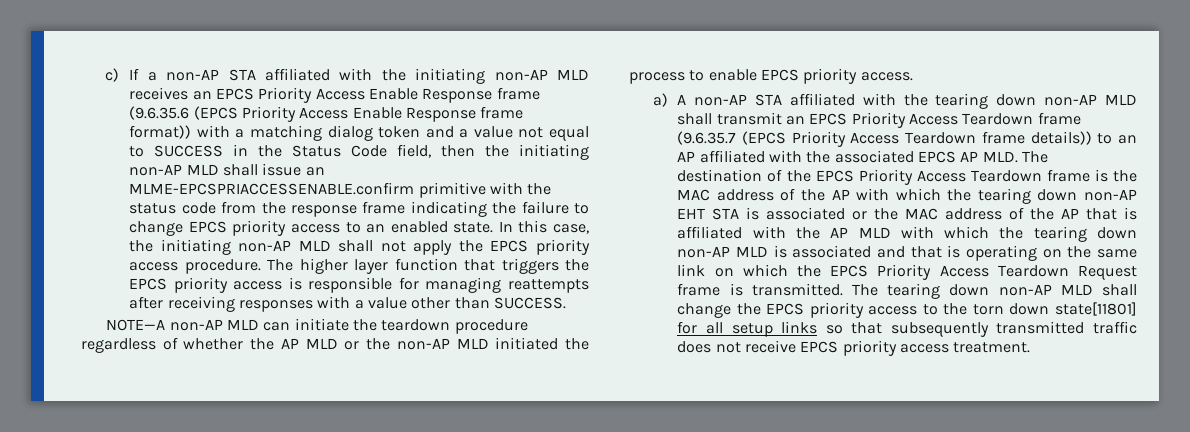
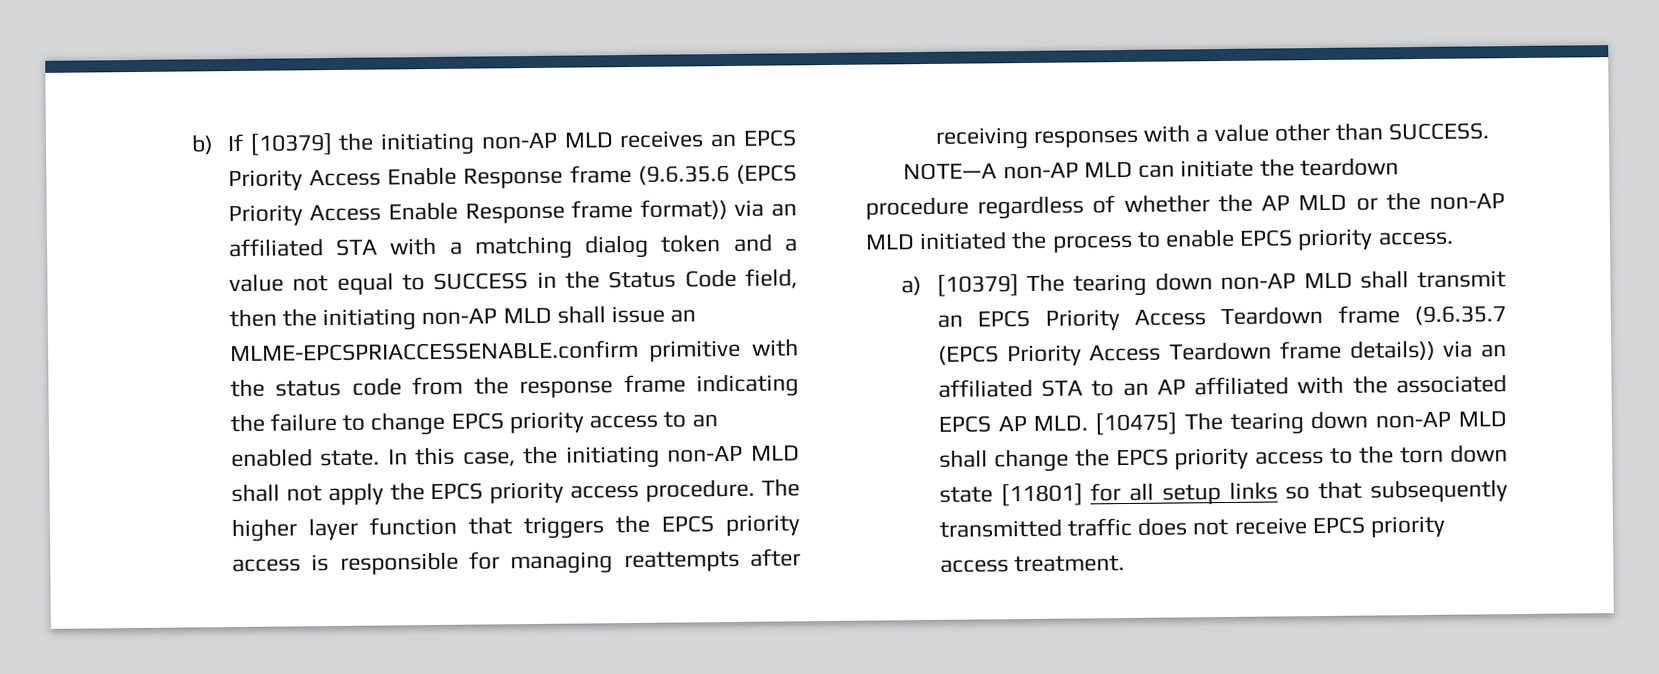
- c) If a non-AP STA affiliated with the initiating non-AP MLD receives an EPCS Priority Access Enable Response frame (9.6.35.6 (EPCS Priority Access Enable Response frame format)) with a matching dialog token and a value not equal to SUCCESS in the Status Code field, then the initiating non-AP MLD shall issue an MLME-EPCSPRIACCESSENABLE.confirm primitive with the status code from the response frame indicating the failure to change EPCS priority access to an enabled state.
+ b) If [10379] the initiating non-AP MLD receives an EPCS Priority Access Enable Response frame (9.6.35.6 (EPCS Priority Access Enable Response frame format)) via an affiliated STA with a matching dialog token and a value not equal to SUCCESS in the Status Code field, then the initiating non-AP MLD shall issue an MLME-EPCSPRIACCESSENABLE.confirm primitive with the status code from the response frame indicating the failure to change EPCS priority access to an enabled state.
- a) A non-AP STA affiliated with the tearing down non-AP MLD shall transmit an EPCS Priority Access Teardown frame (9.6.35.7 (EPCS Priority Access Teardown frame details)) to an AP affiliated with the associated EPCS AP MLD. The destination of the EPCS Priority Access Teardown frame is the MAC address of the AP with which the tearing down non-AP EHT STA is associated or the MAC address of the AP that is affiliated with the AP MLD with which the tearing down non-AP MLD is associated and that is operating on the same link on which the EPCS Priority Access Teardown Request frame is transmitted. The tearing down non-AP MLD shall change the EPCS priority access to the torn down state[11801] for all setup links so that subsequently transmitted traffic does not receive EPCS priority access treatment.
+ a) [10379] The tearing down non-AP MLD shall transmit an EPCS Priority Access Teardown frame (9.6.35.7 (EPCS Priority Access Teardown frame details)) via an affiliated STA to an AP affiliated with the associated EPCS AP MLD. [10475] The tearing down non-AP MLD shall change the EPCS priority access to the torn down state [11801] for all setup links so that subsequently transmitted traffic does not receive EPCS priority access treatment.

